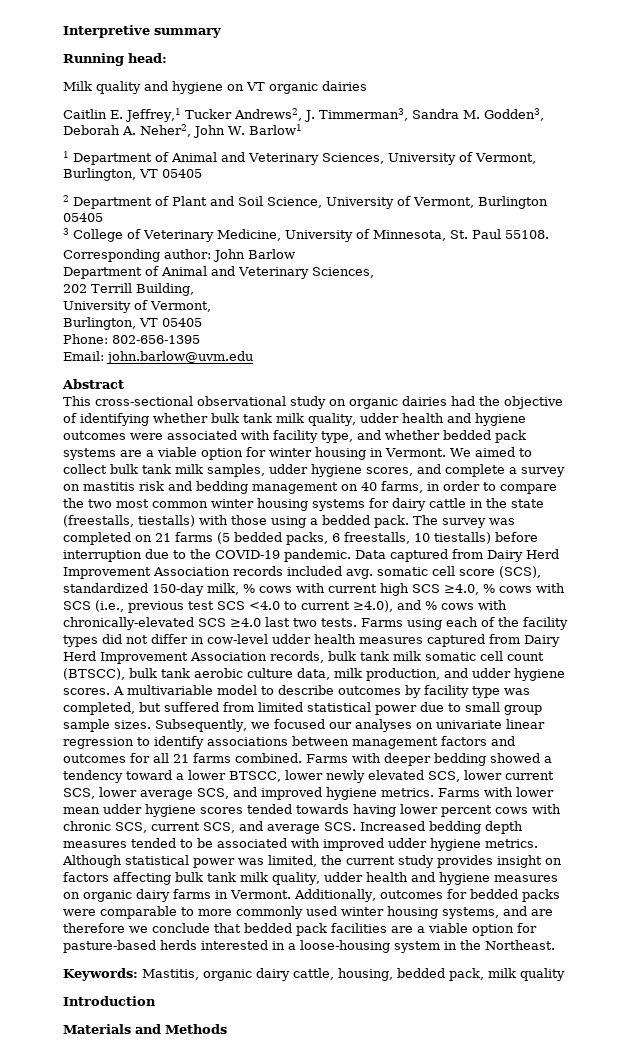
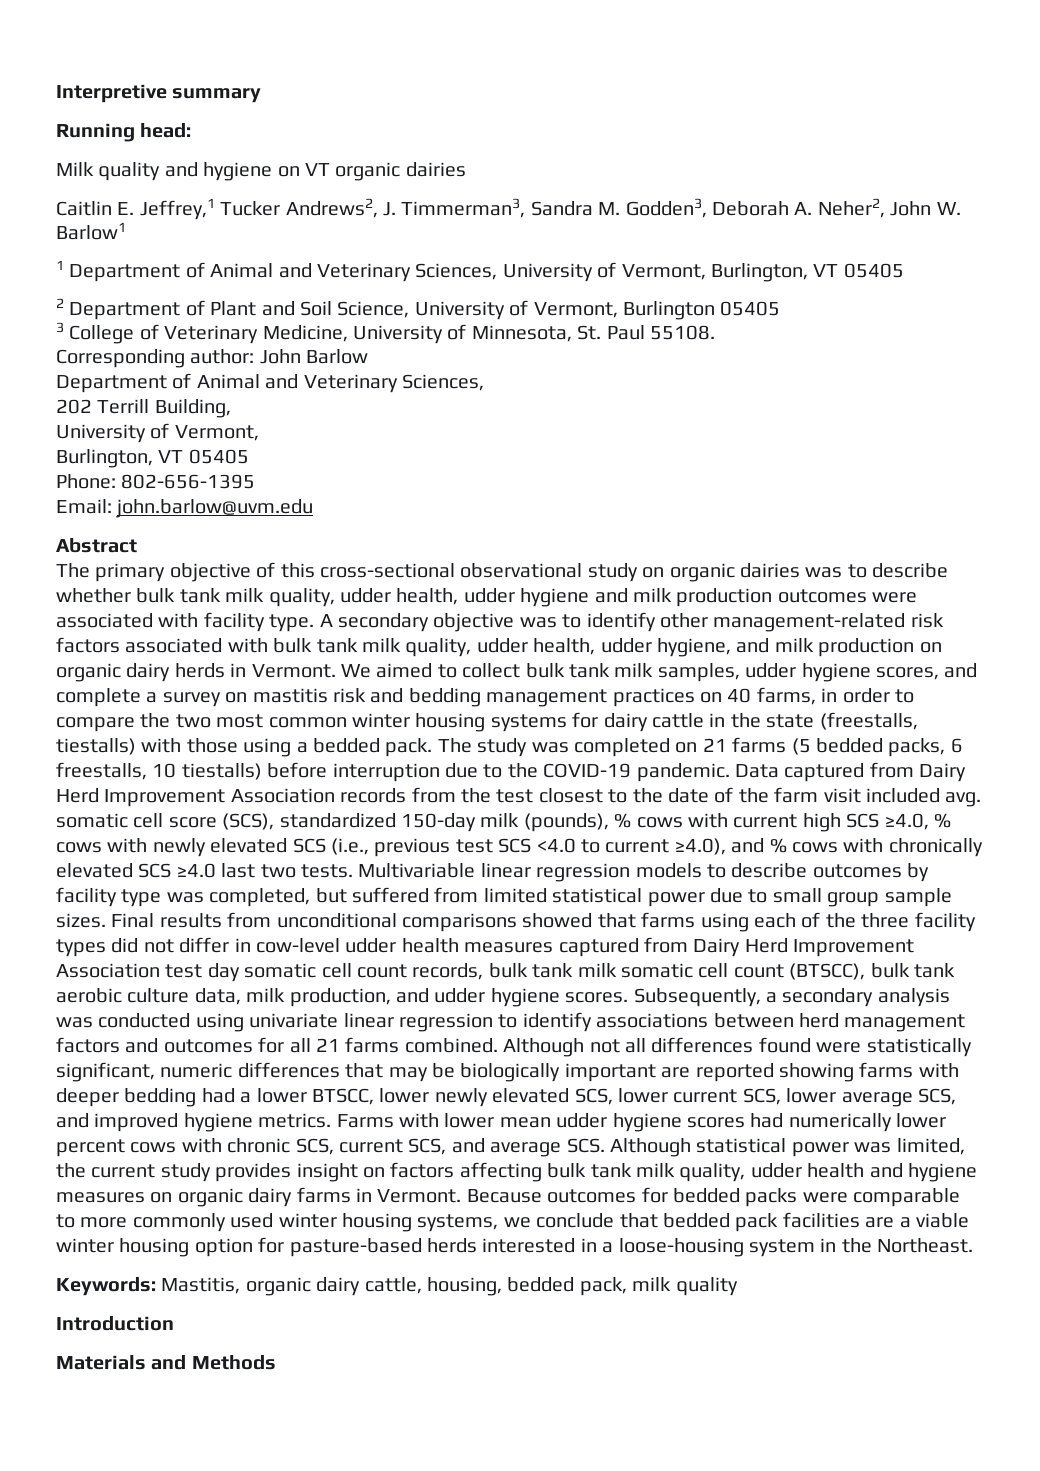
- This cross-sectional observational study on organic dairies had the objective of identifying whether bulk tank milk quality, udder health and hygiene outcomes were associated with facility type, and whether bedded pack systems are a viable option for winter housing in Vermont.
+ The primary objective of this cross-sectional observational study on organic dairies was to describe whether bulk tank milk quality, udder health, udder hygiene and milk production outcomes were associated with facility type. A secondary objective was to identify other management-related risk factors associated with bulk tank milk quality, udder health, udder hygiene, and milk production on organic dairy herds in Vermont.
- We aimed to collect bulk tank milk samples, udder hygiene scores, and complete a survey on mastitis risk and bedding management on 40 farms, in order to compare the two most common winter housing systems for dairy cattle in the state (freestalls, tiestalls) with those using a bedded pack.
+ We aimed to collect bulk tank milk samples, udder hygiene scores, and complete a survey on mastitis risk and bedding management practices on 40 farms, in order to compare the two most common winter housing systems for dairy cattle in the state (freestalls, tiestalls) with those using a bedded pack.
- The survey was completed on 21 farms (5 bedded packs, 6 freestalls, 10 tiestalls) before interruption due to the COVID-19 pandemic.
+ The study was completed on 21 farms (5 bedded packs, 6 freestalls, 10 tiestalls) before interruption due to the COVID-19 pandemic.
- Data captured from Dairy Herd Improvement Association records included avg. somatic cell score (SCS), standardized 150-day milk, % cows with current high SCS ≥4.0, % cows with SCS (i.e., previous test SCS <4.0 to current ≥4.0), and % cows with chronically-elevated SCS ≥4.0 last two tests.
+ Data captured from Dairy Herd Improvement Association records from the test closest to the date of the farm visit included avg. somatic cell score (SCS), standardized 150-day milk (pounds), % cows with current high SCS ≥4.0, % cows with newly elevated SCS (i.e., previous test SCS <4.0 to current ≥4.0), and % cows with chronically elevated SCS ≥4.0 last two tests.
- Farms using each of the facility types did not differ in cow-level udder health measures captured from Dairy Herd Improvement Association records, bulk tank milk somatic cell count (BTSCC), bulk tank aerobic culture data, milk production, and udder hygiene scores. A multivariable model to describe outcomes by facility type was completed, but suffered from limited statistical power due to small group sample sizes.
+ Multivariable linear regression models to describe outcomes by facility type was completed, but suffered from limited statistical power due to small group sample sizes.
- Subsequently, we focused our analyses on univariate linear regression to identify associations between management factors and outcomes for all 21 farms combined.
+ Final results from unconditional comparisons showed that farms using each of the three facility types did not differ in cow-level udder health measures captured from Dairy Herd Improvement Association test day somatic cell count records, bulk tank milk somatic cell count (BTSCC), bulk tank aerobic culture data, milk production, and udder hygiene scores. Subsequently, a secondary analysis was conducted using univariate linear regression to identify associations between herd management factors and outcomes for all 21 farms combined.
- Farms with deeper bedding showed a tendency toward a lower BTSCC, lower newly elevated SCS, lower current SCS, lower average SCS, and improved hygiene metrics.
+ Although not all differences found were statistically significant, numeric differences that may be biologically important are reported showing farms with deeper bedding had a lower BTSCC, lower newly elevated SCS, lower current SCS, lower average SCS, and improved hygiene metrics.
- Farms with lower mean udder hygiene scores tended towards having lower percent cows with chronic SCS, current SCS, and average SCS. Increased bedding depth measures tended to be associated with improved udder hygiene metrics. Although statistical power was limited, the current study provides insight on factors affecting bulk tank milk quality, udder health and hygiene measures on organic dairy farms in Vermont.
+ Farms with lower mean udder hygiene scores had numerically lower percent cows with chronic SCS, current SCS, and average SCS. Although statistical power was limited, the current study provides insight on factors affecting bulk tank milk quality, udder health and hygiene measures on organic dairy farms in Vermont.
- Additionally, outcomes for bedded packs were comparable to more commonly used winter housing systems, and are therefore we conclude that bedded pack facilities are a viable option for pasture-based herds interested in a loose-housing system in the Northeast.
+ Because outcomes for bedded packs were comparable to more commonly used winter housing systems, we conclude that bedded pack facilities are a viable winter housing option for pasture-based herds interested in a loose-housing system in the Northeast.

